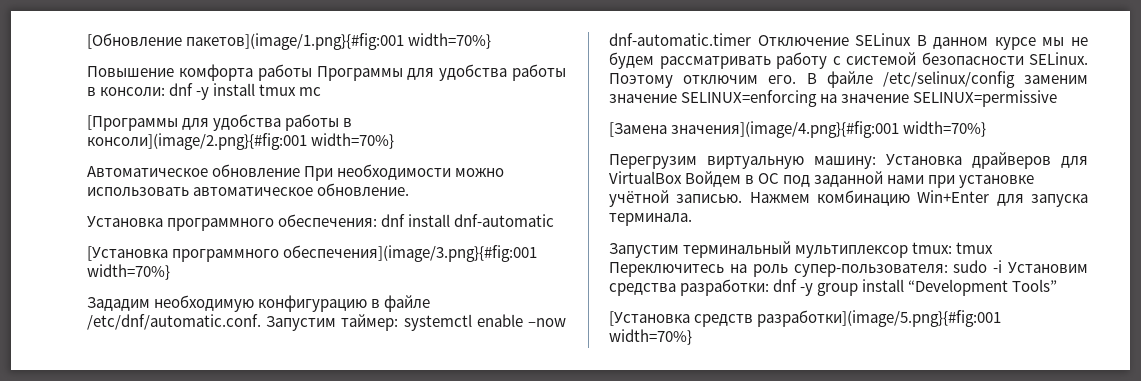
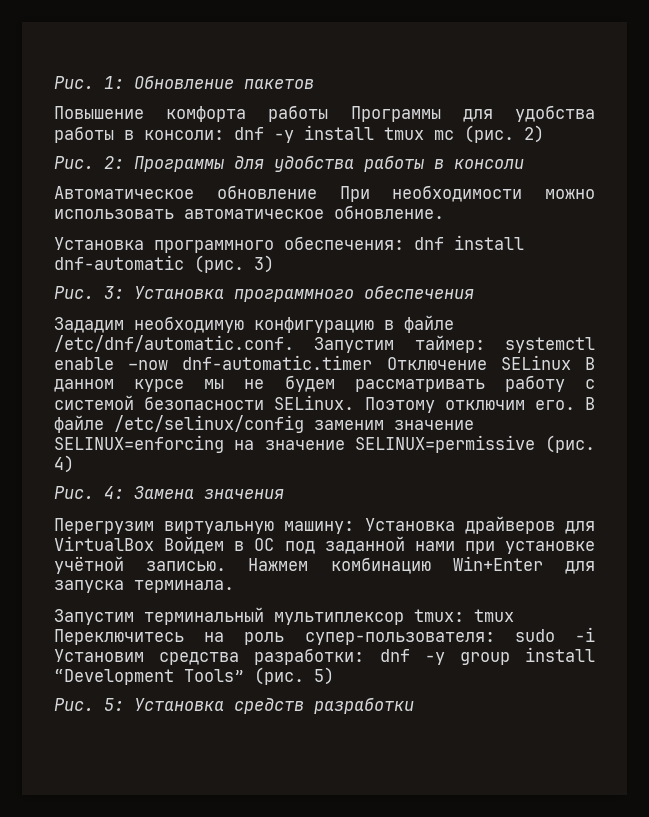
- [Обновление пакетов](image/1.png}{#fig:001 width=70%}
+ Рис. 1: Обновление пакетов
- Повышение комфорта работы Программы для удобства работы в консоли: dnf -y install tmux mc
- [Программы для удобства работы в консоли](image/2.png}{#fig:001 width=70%}
+ Повышение комфорта работы Программы для удобства работы в консоли: dnf -y install tmux mc (рис. 2)
+ Рис. 2: Программы для удобства работы в консоли
- Установка программного обеспечения: dnf install dnf-automatic
- [Установка программного обеспечения](image/3.png}{#fig:001 width=70%}
+ Установка программного обеспечения: dnf install dnf-automatic (рис. 3)
+ Рис. 3: Установка программного обеспечения
- В файле /etc/selinux/config заменим значение SELINUX=enforcing на значение SELINUX=permissive
- [Замена значения](image/4.png}{#fig:001 width=70%}
+ В файле /etc/selinux/config заменим значение SELINUX=enforcing на значение SELINUX=permissive (рис. 4)
+ Рис. 4: Замена значения
- Запустим терминальный мультиплексор tmux: tmux Переключитесь на роль супер-пользователя: sudo -i Установим средства разработки: dnf -y group install “Development Tools”
- [Установка средств разработки](image/5.png}{#fig:001 width=70%}
+ Запустим терминальный мультиплексор tmux: tmux Переключитесь на роль супер-пользователя: sudo -i Установим средства разработки: dnf -y group install “Development Tools” (рис. 5)
+ Рис. 5: Установка средств разработки

